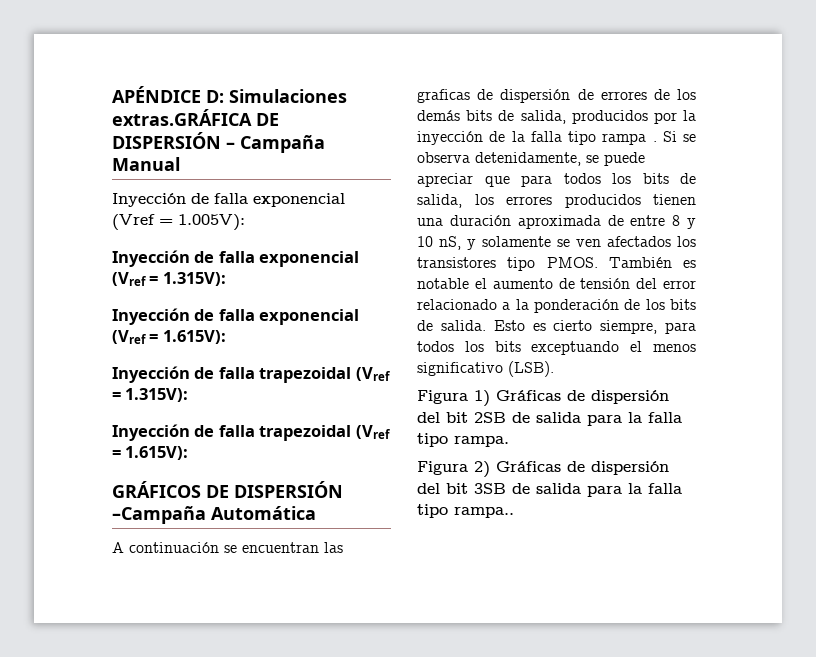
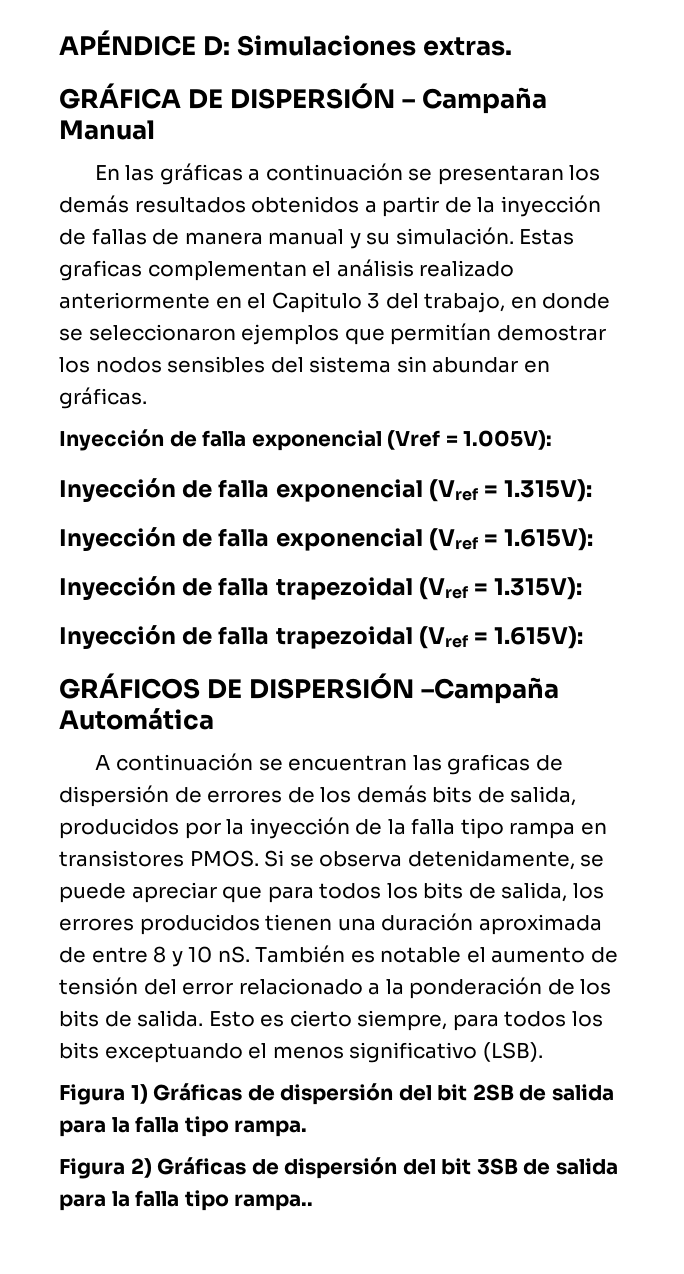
- APÉNDICE D: Simulaciones extras.GRÁFICA DE DISPERSIÓN – Campaña Manual
+ APÉNDICE D: Simulaciones extras.
+ GRÁFICA DE DISPERSIÓN – Campaña Manual
+ En las gráficas a continuación se presentaran los demás resultados obtenidos a partir de la inyección de fallas de manera manual y su simulación. Estas graficas complementan el análisis realizado anteriormente en el Capitulo 3 del trabajo, en donde se seleccionaron ejemplos que permitían demostrar los nodos sensibles del sistema sin abundar en gráficas.
- A continuación se encuentran las graficas de dispersión de errores de los demás bits de salida, producidos por la inyección de la falla tipo rampa .
+ A continuación se encuentran las graficas de dispersión de errores de los demás bits de salida, producidos por la inyección de la falla tipo rampa en transistores PMOS.
- Si se observa detenidamente, se puede apreciar que para todos los bits de salida, los errores producidos tienen una duración aproximada de entre 8 y 10 nS, y solamente se ven afectados los transistores tipo PMOS.
+ Si se observa detenidamente, se puede apreciar que para todos los bits de salida, los errores producidos tienen una duración aproximada de entre 8 y 10 nS.

